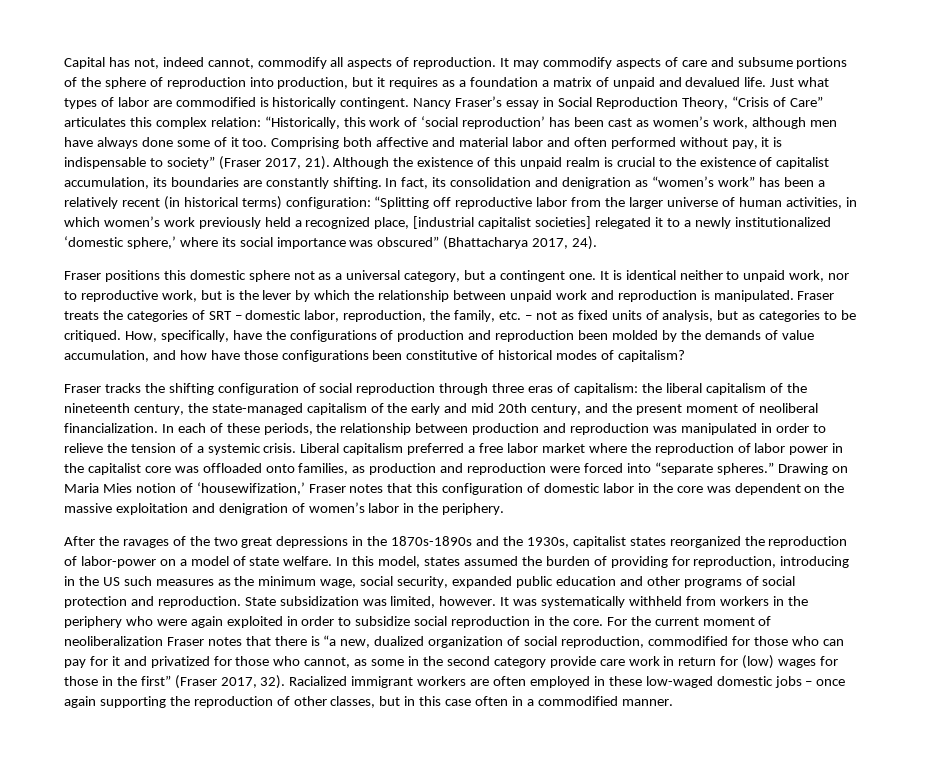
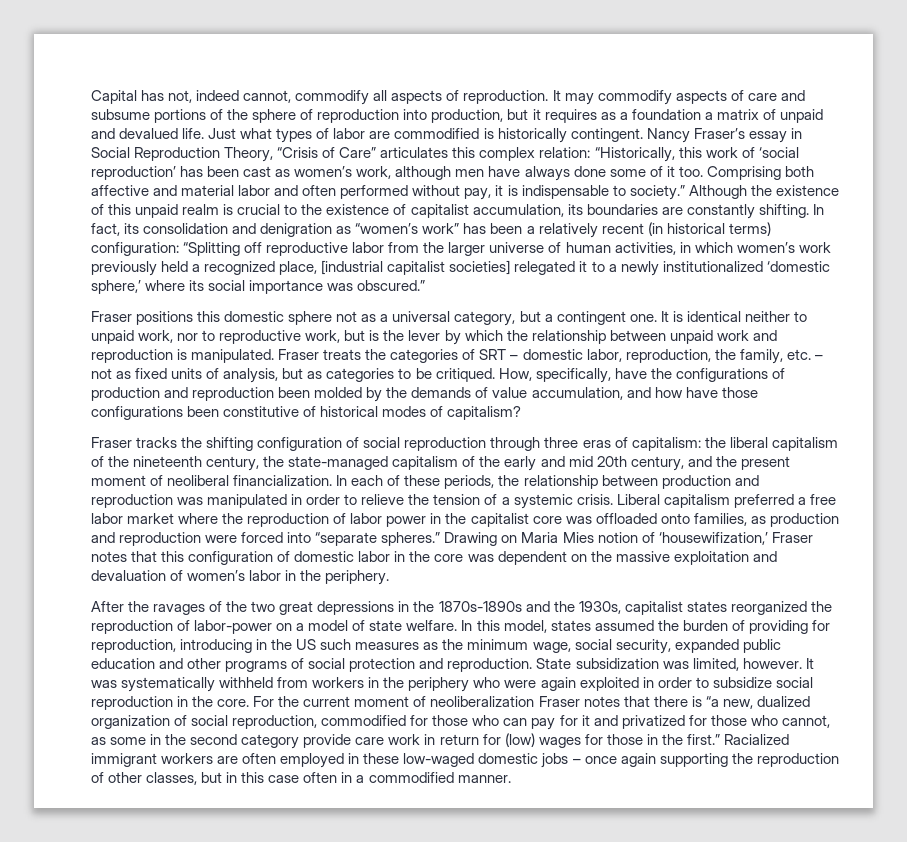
- Comprising both affective and material labor and often performed without pay, it is indispensable to society” (Fraser 2017, 21).
+ Comprising both affective and material labor and often performed without pay, it is indispensable to society.”
- In fact, its consolidation and denigration as “women’s work” has been a relatively recent (in historical terms) configuration: “Splitting off reproductive labor from the larger universe of human activities, in which women’s work previously held a recognized place, [industrial capitalist societies] relegated it to a newly institutionalized ‘domestic sphere,’ where its social importance was obscured” (Bhattacharya 2017, 24).
+ In fact, its consolidation and denigration as “women’s work” has been a relatively recent (in historical terms) configuration: “Splitting off reproductive labor from the larger universe of human activities, in which women’s work previously held a recognized place, [industrial capitalist societies] relegated it to a newly institutionalized ‘domestic sphere,’ where its social importance was obscured.”
- Drawing on Maria Mies notion of ‘housewifization,’ Fraser notes that this configuration of domestic labor in the core was dependent on the massive exploitation and denigration of women’s labor in the periphery.
+ Drawing on Maria Mies notion of ‘housewifization,’ Fraser notes that this configuration of domestic labor in the core was dependent on the massive exploitation and devaluation of women’s labor in the periphery.
- For the current moment of neoliberalization Fraser notes that there is “a new, dualized organization of social reproduction, commodified for those who can pay for it and privatized for those who cannot, as some in the second category provide care work in return for (low) wages for those in the first” (Fraser 2017, 32).
+ For the current moment of neoliberalization Fraser notes that there is “a new, dualized organization of social reproduction, commodified for those who can pay for it and privatized for those who cannot, as some in the second category provide care work in return for (low) wages for those in the first.”

